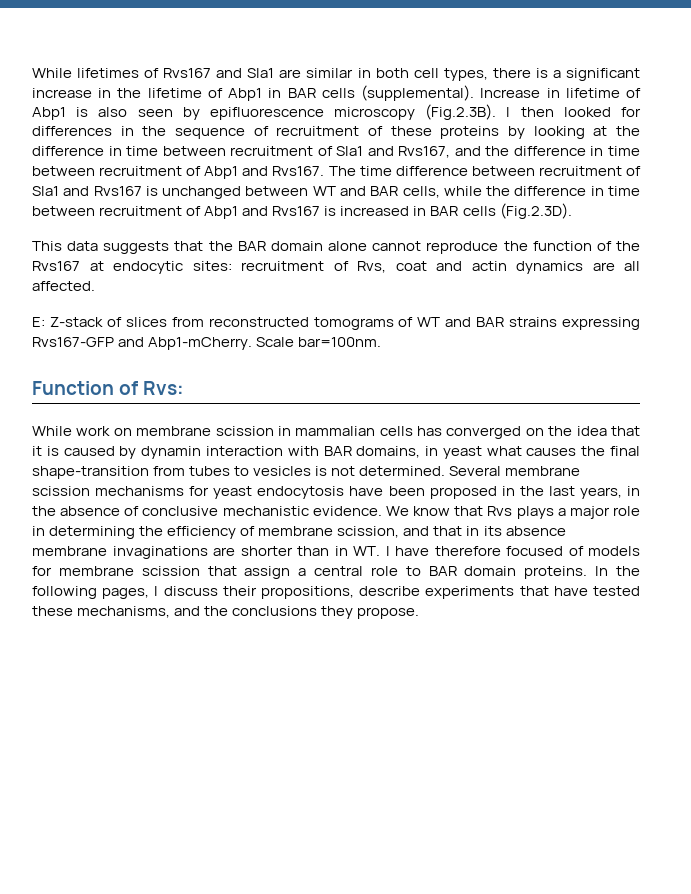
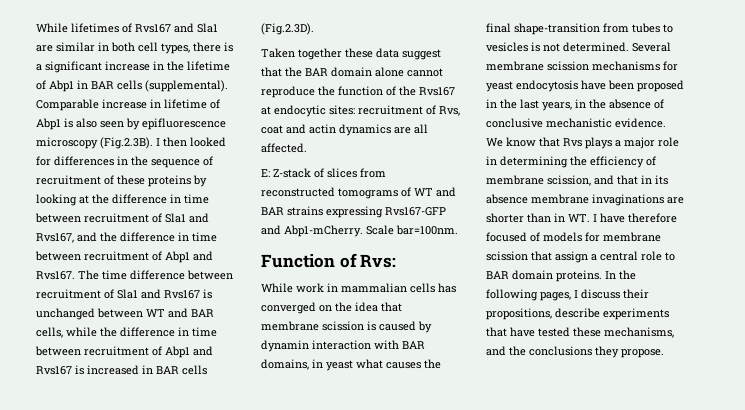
- Increase in lifetime of Abp1 is also seen by epifluorescence microscopy (Fig.2.3B). I then looked for differences in the sequence of recruitment of these proteins by looking at the difference in time between recruitment of Sla1 and Rvs167, and the difference in time between recruitment of Abp1 and Rvs167.
+ Comparable increase in lifetime of Abp1 is also seen by epifluorescence microscopy (Fig.2.3B). I then looked for differences in the sequence of recruitment of these proteins by looking at the difference in time between recruitment of Sla1 and Rvs167, and the difference in time between recruitment of Abp1 and Rvs167.
- This data suggests that the BAR domain alone cannot reproduce the function of the Rvs167 at endocytic sites: recruitment of Rvs, coat and actin dynamics are all affected.
+ Taken together these data suggest that the BAR domain alone cannot reproduce the function of the Rvs167 at endocytic sites: recruitment of Rvs, coat and actin dynamics are all affected.
- While work on membrane scission in mammalian cells has converged on the idea that it is caused by dynamin interaction with BAR domains, in yeast what causes the final shape-transition from tubes to vesicles is not determined.
+ While work in mammalian cells has converged on the idea that membrane scission is caused by dynamin interaction with BAR domains, in yeast what causes the final shape-transition from tubes to vesicles is not determined.

